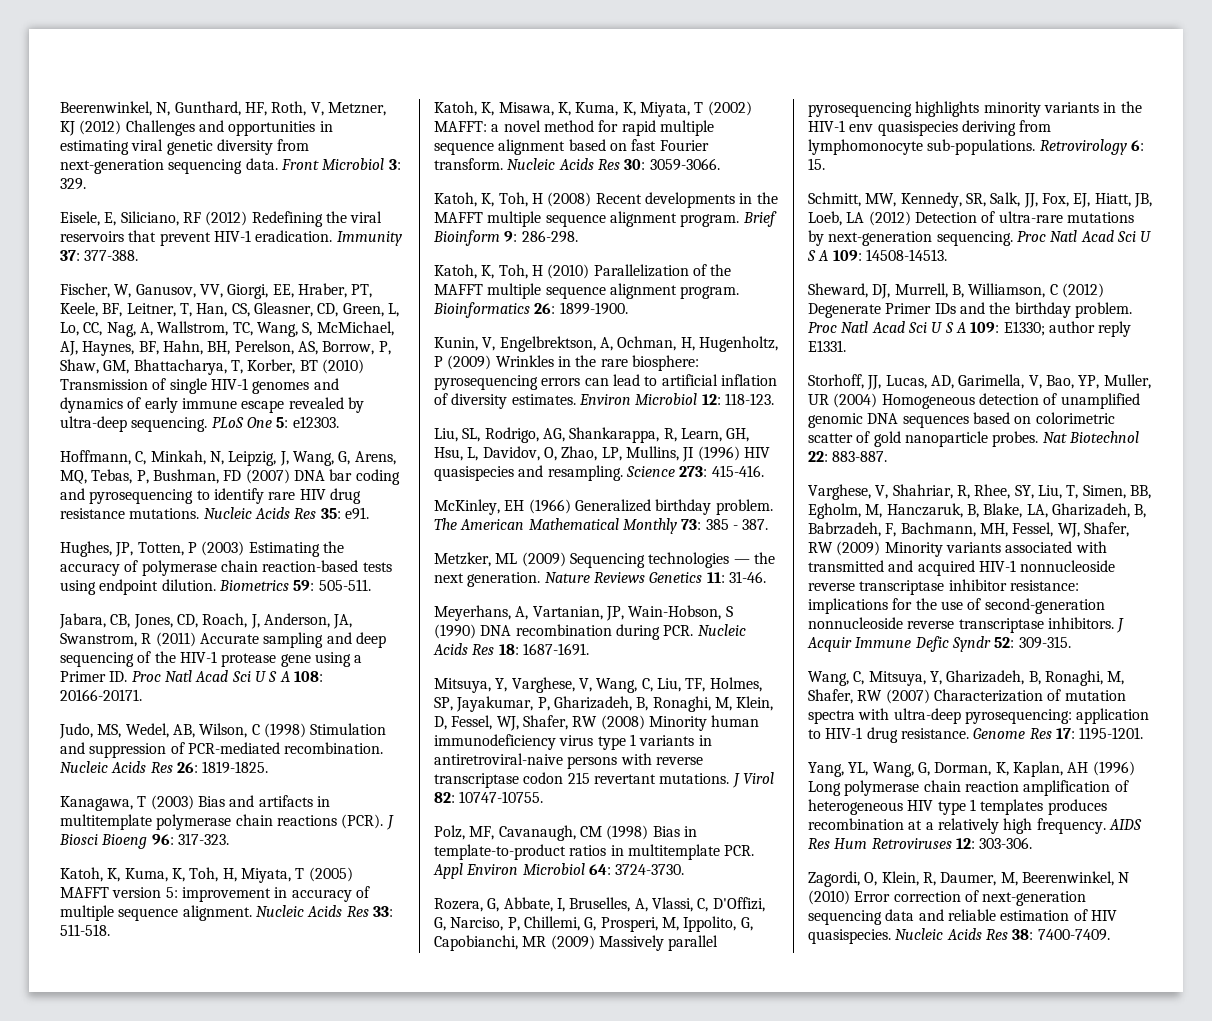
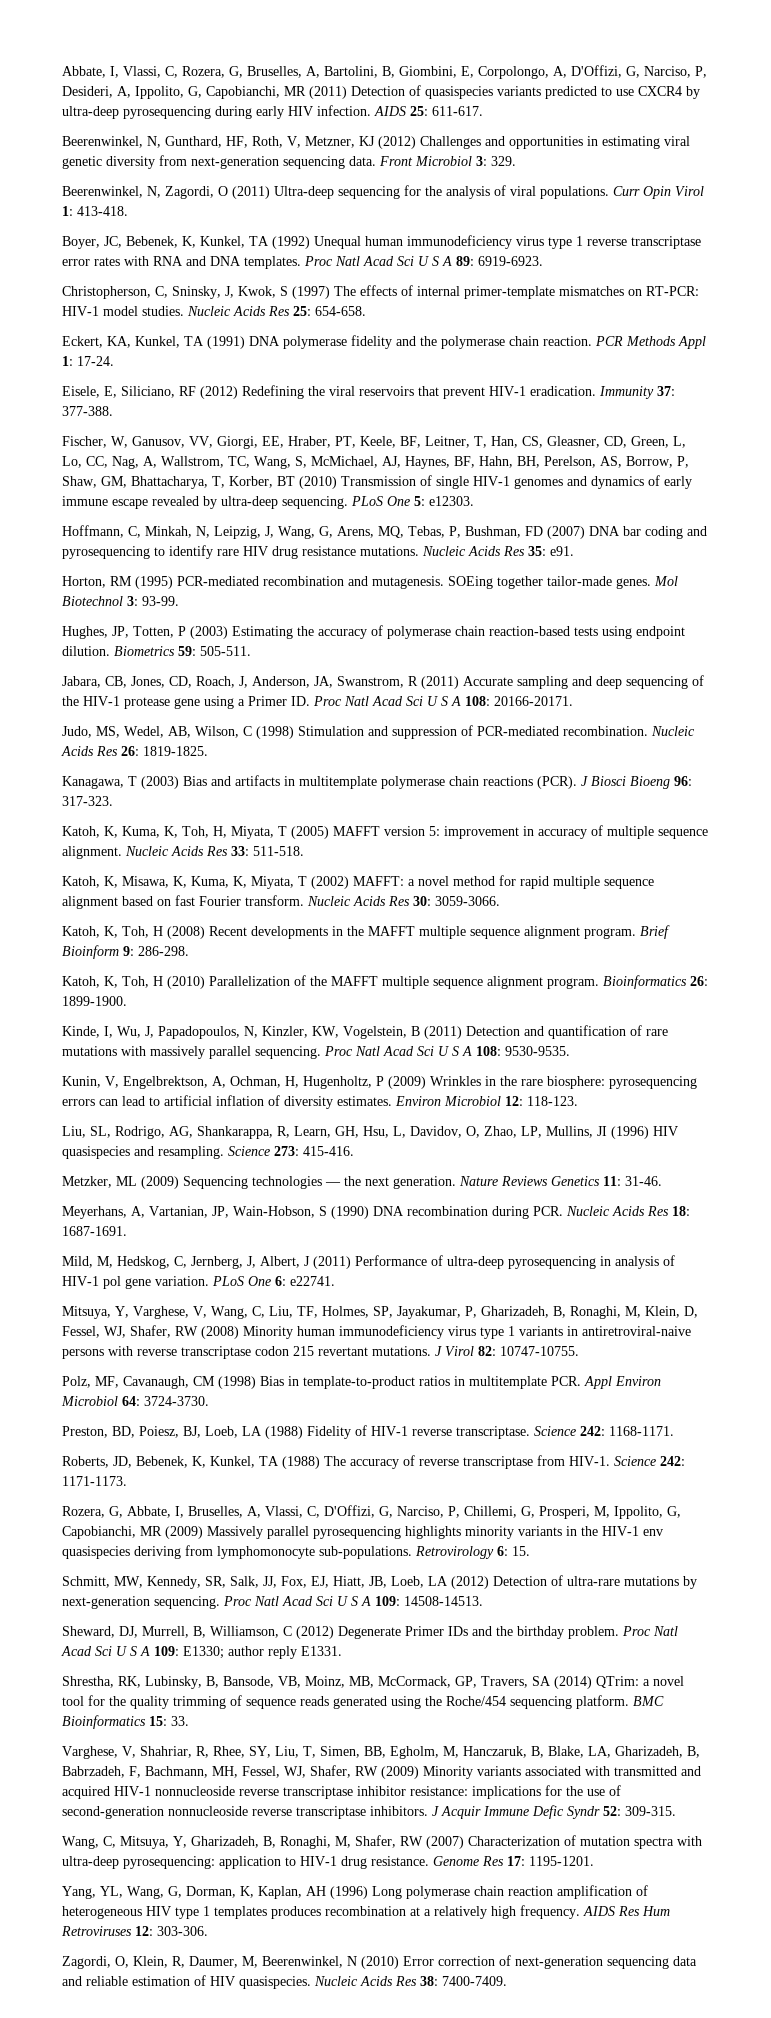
+ Abbate, I, Vlassi, C, Rozera, G, Bruselles, A, Bartolini, B, Giombini, E, Corpolongo, A, D'Offizi, G, Narciso, P, Desideri, A, Ippolito, G, Capobianchi, MR (2011) Detection of quasispecies variants predicted to use CXCR4 by ultra-deep pyrosequencing during early HIV infection. AIDS 25: 611-617.
+ Beerenwinkel, N, Zagordi, O (2011) Ultra-deep sequencing for the analysis of viral populations. Curr Opin Virol 1: 413-418.
+ Boyer, JC, Bebenek, K, Kunkel, TA (1992) Unequal human immunodeficiency virus type 1 reverse transcriptase error rates with RNA and DNA templates. Proc Natl Acad Sci U S A 89: 6919-6923.
+ Christopherson, C, Sninsky, J, Kwok, S (1997) The effects of internal primer-template mismatches on RT-PCR: HIV-1 model studies. Nucleic Acids Res 25: 654-658.
+ Eckert, KA, Kunkel, TA (1991) DNA polymerase fidelity and the polymerase chain reaction. PCR Methods Appl 1: 17-24.
+ Horton, RM (1995) PCR-mediated recombination and mutagenesis. SOEing together tailor-made genes. Mol Biotechnol 3: 93-99.
+ Kinde, I, Wu, J, Papadopoulos, N, Kinzler, KW, Vogelstein, B (2011) Detection and quantification of rare mutations with massively parallel sequencing. Proc Natl Acad Sci U S A 108: 9530-9535.
- McKinley, EH (1966) Generalized birthday problem. The American Mathematical Monthly 73: 385 - 387.
+ Mild, M, Hedskog, C, Jernberg, J, Albert, J (2011) Performance of ultra-deep pyrosequencing in analysis of HIV-1 pol gene variation. PLoS One 6: e22741.
+ Preston, BD, Poiesz, BJ, Loeb, LA (1988) Fidelity of HIV-1 reverse transcriptase. Science 242: 1168-1171.
+ Roberts, JD, Bebenek, K, Kunkel, TA (1988) The accuracy of reverse transcriptase from HIV-1. Science 242: 1171-1173.
- Storhoff, JJ, Lucas, AD, Garimella, V, Bao, YP, Muller, UR (2004) Homogeneous detection of unamplified genomic DNA sequences based on colorimetric scatter of gold nanoparticle probes. Nat Biotechnol 22: 883-887.
+ Shrestha, RK, Lubinsky, B, Bansode, VB, Moinz, MB, McCormack, GP, Travers, SA (2014) QTrim: a novel tool for the quality trimming of sequence reads generated using the Roche/454 sequencing platform. BMC Bioinformatics 15: 33.

